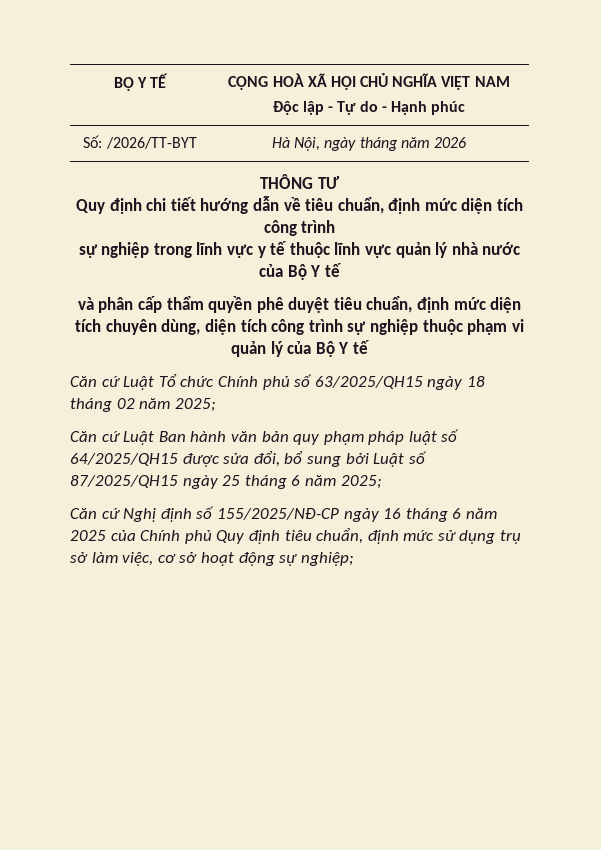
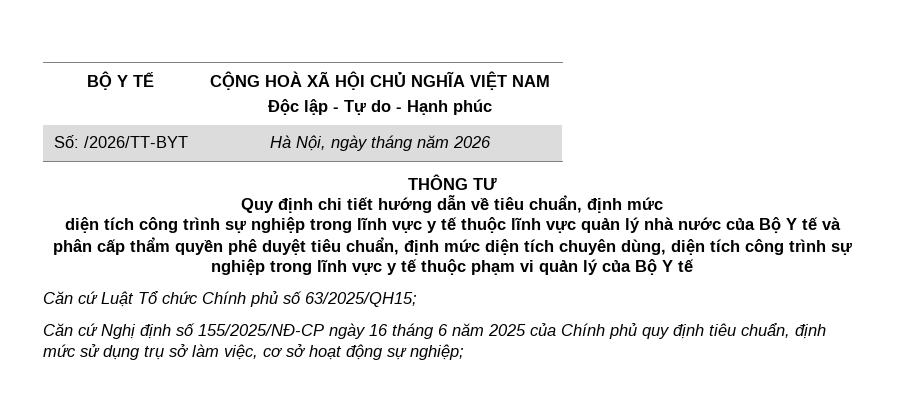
- Quy định chi tiết hướng dẫn về tiêu chuẩn, định mức diện tích công trình
- sự nghiệp trong lĩnh vực y tế thuộc lĩnh vực quản lý nhà nước của Bộ Y tế
- và phân cấp thẩm quyền phê duyệt tiêu chuẩn, định mức diện tích chuyên dùng, diện tích công trình sự nghiệp thuộc phạm vi quản lý của Bộ Y tế
+ Quy định chi tiết hướng dẫn về tiêu chuẩn, định mức
+ diện tích công trình sự nghiệp trong lĩnh vực y tế thuộc lĩnh vực quản lý nhà nước của Bộ Y tế và phân cấp thẩm quyền phê duyệt tiêu chuẩn, định mức diện tích chuyên dùng, diện tích công trình sự nghiệp trong lĩnh vực y tế thuộc phạm vi quản lý của Bộ Y tế
- Căn cứ Luật Tổ chức Chính phủ số 63/2025/QH15 ngày 18 tháng 02 năm 2025;
- Căn cứ Luật Ban hành văn bản quy phạm pháp luật số 64/2025/QH15 được sửa đổi, bổ sung bởi Luật số 87/2025/QH15 ngày 25 tháng 6 năm 2025;
+ Căn cứ Luật Tổ chức Chính phủ số 63/2025/QH15;
- Căn cứ Nghị định số 155/2025/NĐ-CP ngày 16 tháng 6 năm 2025 của Chính phủ Quy định tiêu chuẩn, định mức sử dụng trụ sở làm việc, cơ sở hoạt động sự nghiệp;
+ Căn cứ Nghị định số 155/2025/NĐ-CP ngày 16 tháng 6 năm 2025 của Chính phủ quy định tiêu chuẩn, định mức sử dụng trụ sở làm việc, cơ sở hoạt động sự nghiệp;

